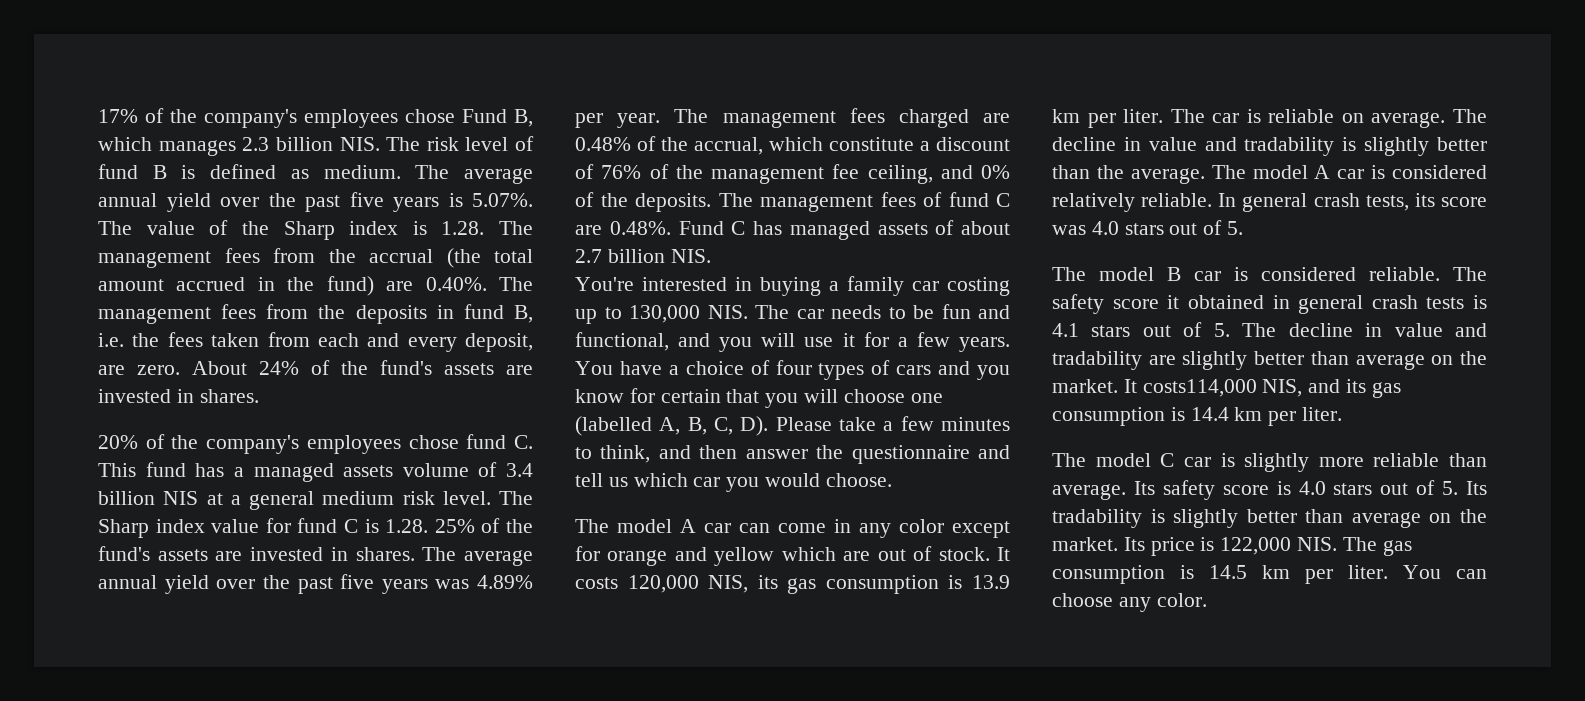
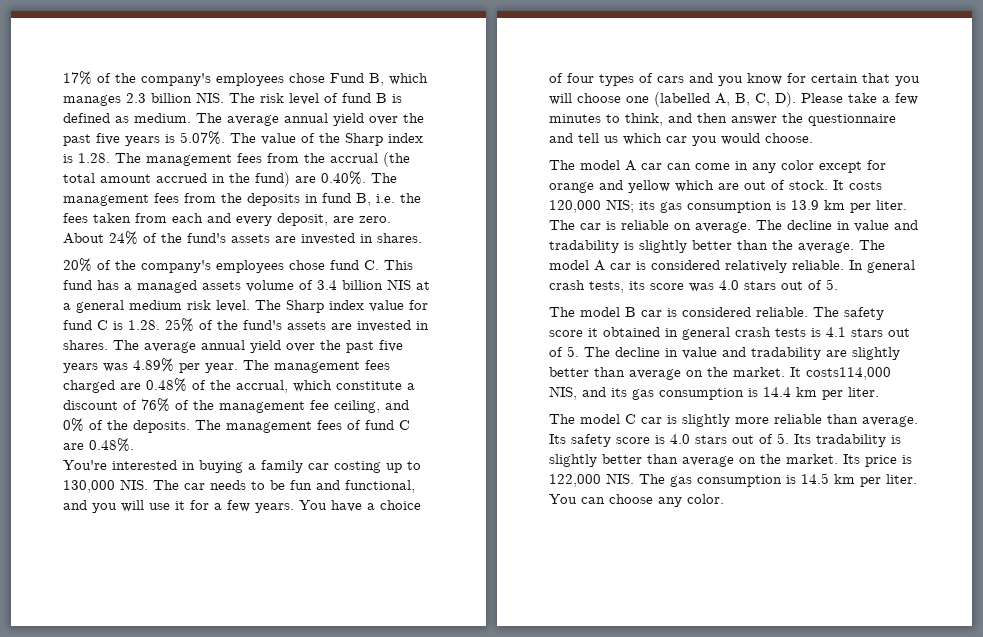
- The management fees of fund C are 0.48%. Fund C has managed assets of about 2.7 billion NIS.
+ The management fees of fund C are 0.48%.
- It costs 120,000 NIS, its gas consumption is 13.9 km per liter.
+ It costs 120,000 NIS; its gas consumption is 13.9 km per liter.

